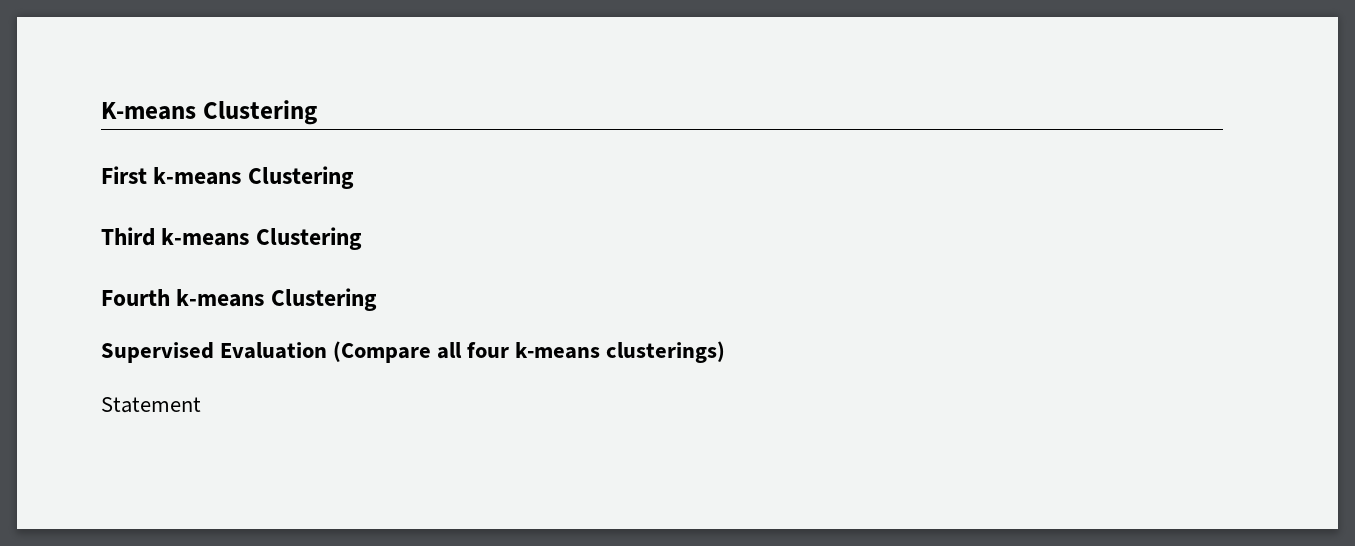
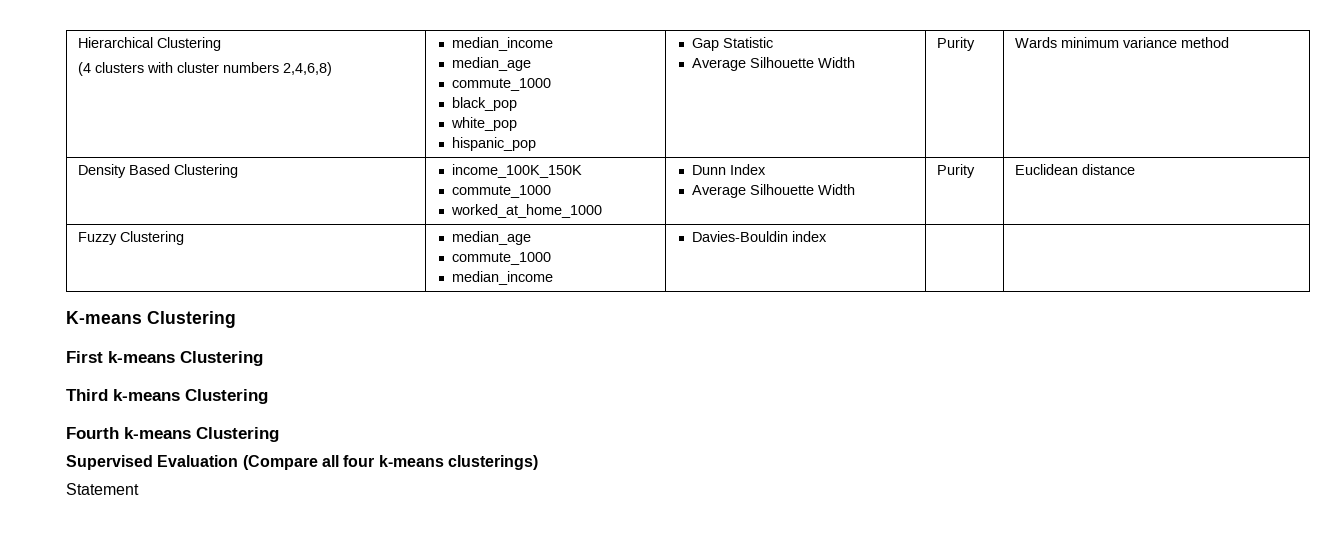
+ Hierarchical Clustering
+ (4 clusters with cluster numbers 2,4,6,8) | median_income
+ median_age
+ commute_1000
+ black_pop
+ white_pop
+ hispanic_pop | Gap Statistic
+ Average Silhouette Width | Purity | Wards minimum variance method
+ Density Based Clustering | income_100K_150K
+ commute_1000
+ worked_at_home_1000 | Dunn Index
+ Average Silhouette Width | Purity | Euclidean distance
+ Fuzzy Clustering | median_age
+ commute_1000
+ median_income | Davies-Bouldin index | |

